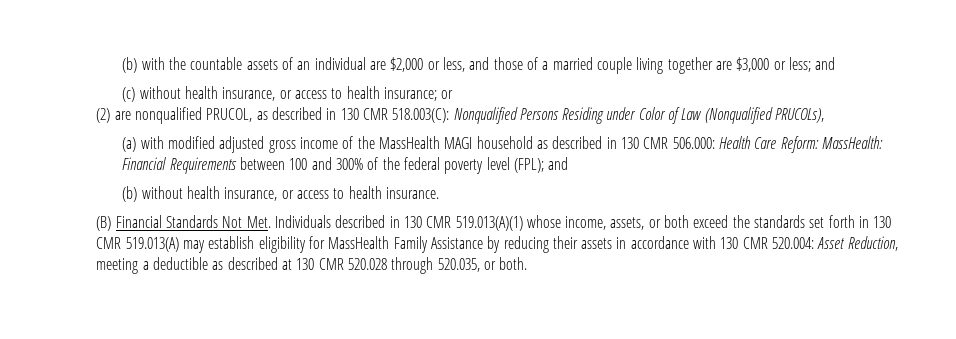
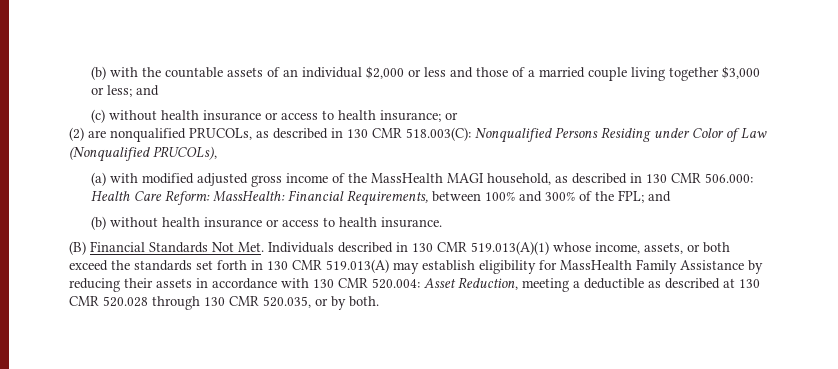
- (b) with the countable assets of an individual are $2,000 or less, and those of a married couple living together are $3,000 or less; and
+ (b) with the countable assets of an individual $2,000 or less and those of a married couple living together $3,000 or less; and
- (c) without health insurance, or access to health insurance; or
+ (c) without health insurance or access to health insurance; or
- (2) are nonqualified PRUCOL, as described in 130 CMR 518.003(C): Nonqualified Persons Residing under Color of Law (Nonqualified PRUCOLs),
+ (2) are nonqualified PRUCOLs, as described in 130 CMR 518.003(C): Nonqualified Persons Residing under Color of Law (Nonqualified PRUCOLs),
- (a) with modified adjusted gross income of the MassHealth MAGI household as described in 130 CMR 506.000: Health Care Reform: MassHealth: Financial Requirements between 100 and 300% of the federal poverty level (FPL); and
+ (a) with modified adjusted gross income of the MassHealth MAGI household, as described in 130 CMR 506.000: Health Care Reform: MassHealth: Financial Requirements, between 100% and 300% of the FPL; and
- (b) without health insurance, or access to health insurance.
+ (b) without health insurance or access to health insurance.
- (B) Financial Standards Not Met. Individuals described in 130 CMR 519.013(A)(1) whose income, assets, or both exceed the standards set forth in 130 CMR 519.013(A) may establish eligibility for MassHealth Family Assistance by reducing their assets in accordance with 130 CMR 520.004: Asset Reduction, meeting a deductible as described at 130 CMR 520.028 through 520.035, or both.
+ (B) Financial Standards Not Met. Individuals described in 130 CMR 519.013(A)(1) whose income, assets, or both exceed the standards set forth in 130 CMR 519.013(A) may establish eligibility for MassHealth Family Assistance by reducing their assets in accordance with 130 CMR 520.004: Asset Reduction, meeting a deductible as described at 130 CMR 520.028 through 130 CMR 520.035, or by both.

